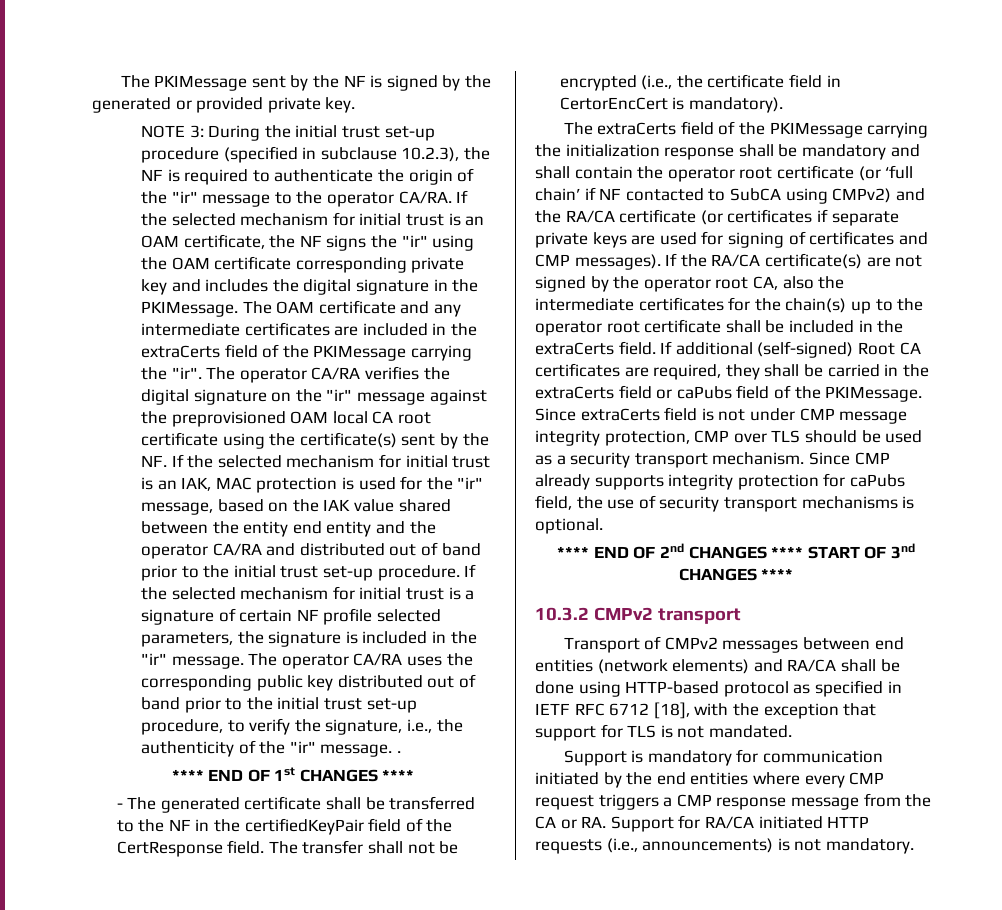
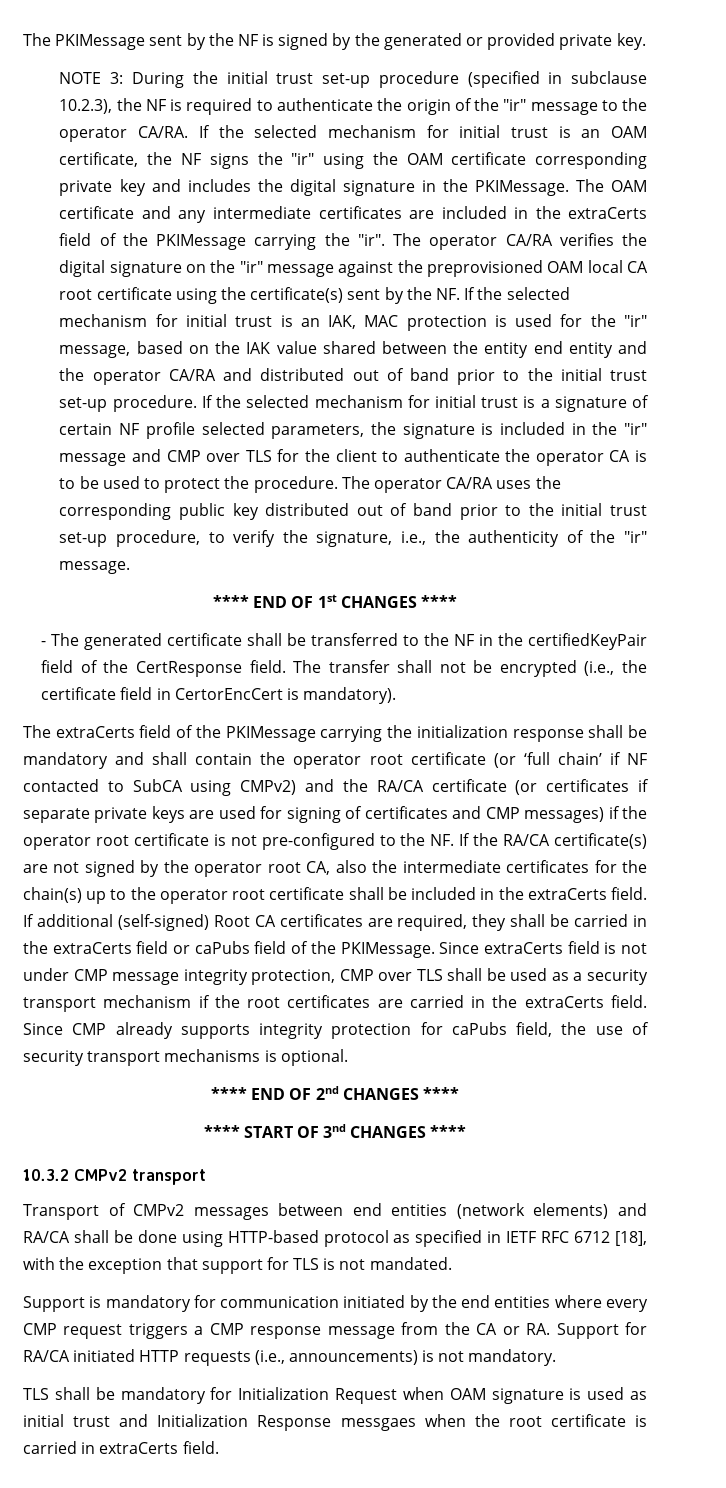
- If the selected mechanism for initial trust is a signature of certain NF profile selected parameters, the signature is included in the "ir" message.
+ If the selected mechanism for initial trust is a signature of certain NF profile selected parameters, the signature is included in the "ir" message and CMP over TLS for the client to authenticate the operator CA is to be used to protect the procedure.
- The operator CA/RA uses the corresponding public key distributed out of band prior to the initial trust set-up procedure, to verify the signature, i.e., the authenticity of the "ir" message. .
+ The operator CA/RA uses the corresponding public key distributed out of band prior to the initial trust set-up procedure, to verify the signature, i.e., the authenticity of the "ir" message.
- The extraCerts field of the PKIMessage carrying the initialization response shall be mandatory and shall contain the operator root certificate (or ‘full chain’ if NF contacted to SubCA using CMPv2) and the RA/CA certificate (or certificates if separate private keys are used for signing of certificates and CMP messages). If the RA/CA certificate(s) are not signed by the operator root CA, also the intermediate certificates for the chain(s) up to the operator root certificate shall be included in the extraCerts field.
+ The extraCerts field of the PKIMessage carrying the initialization response shall be mandatory and shall contain the operator root certificate (or ‘full chain’ if NF contacted to SubCA using CMPv2) and the RA/CA certificate (or certificates if separate private keys are used for signing of certificates and CMP messages) if the operator root certificate is not pre-configured to the NF. If the RA/CA certificate(s) are not signed by the operator root CA, also the intermediate certificates for the chain(s) up to the operator root certificate shall be included in the extraCerts field.
- Since extraCerts field is not under CMP message integrity protection, CMP over TLS should be used as a security transport mechanism.
+ Since extraCerts field is not under CMP message integrity protection, CMP over TLS shall be used as a security transport mechanism if the root certificates are carried in the extraCerts field.
- **** END OF 2nd CHANGES **** START OF 3nd CHANGES ****
+ **** END OF 2nd CHANGES ****
+ **** START OF 3nd CHANGES ****
+ TLS shall be mandatory for Initialization Request when OAM signature is used as initial trust and Initialization Response messgaes when the root certificate is carried in extraCerts field.

